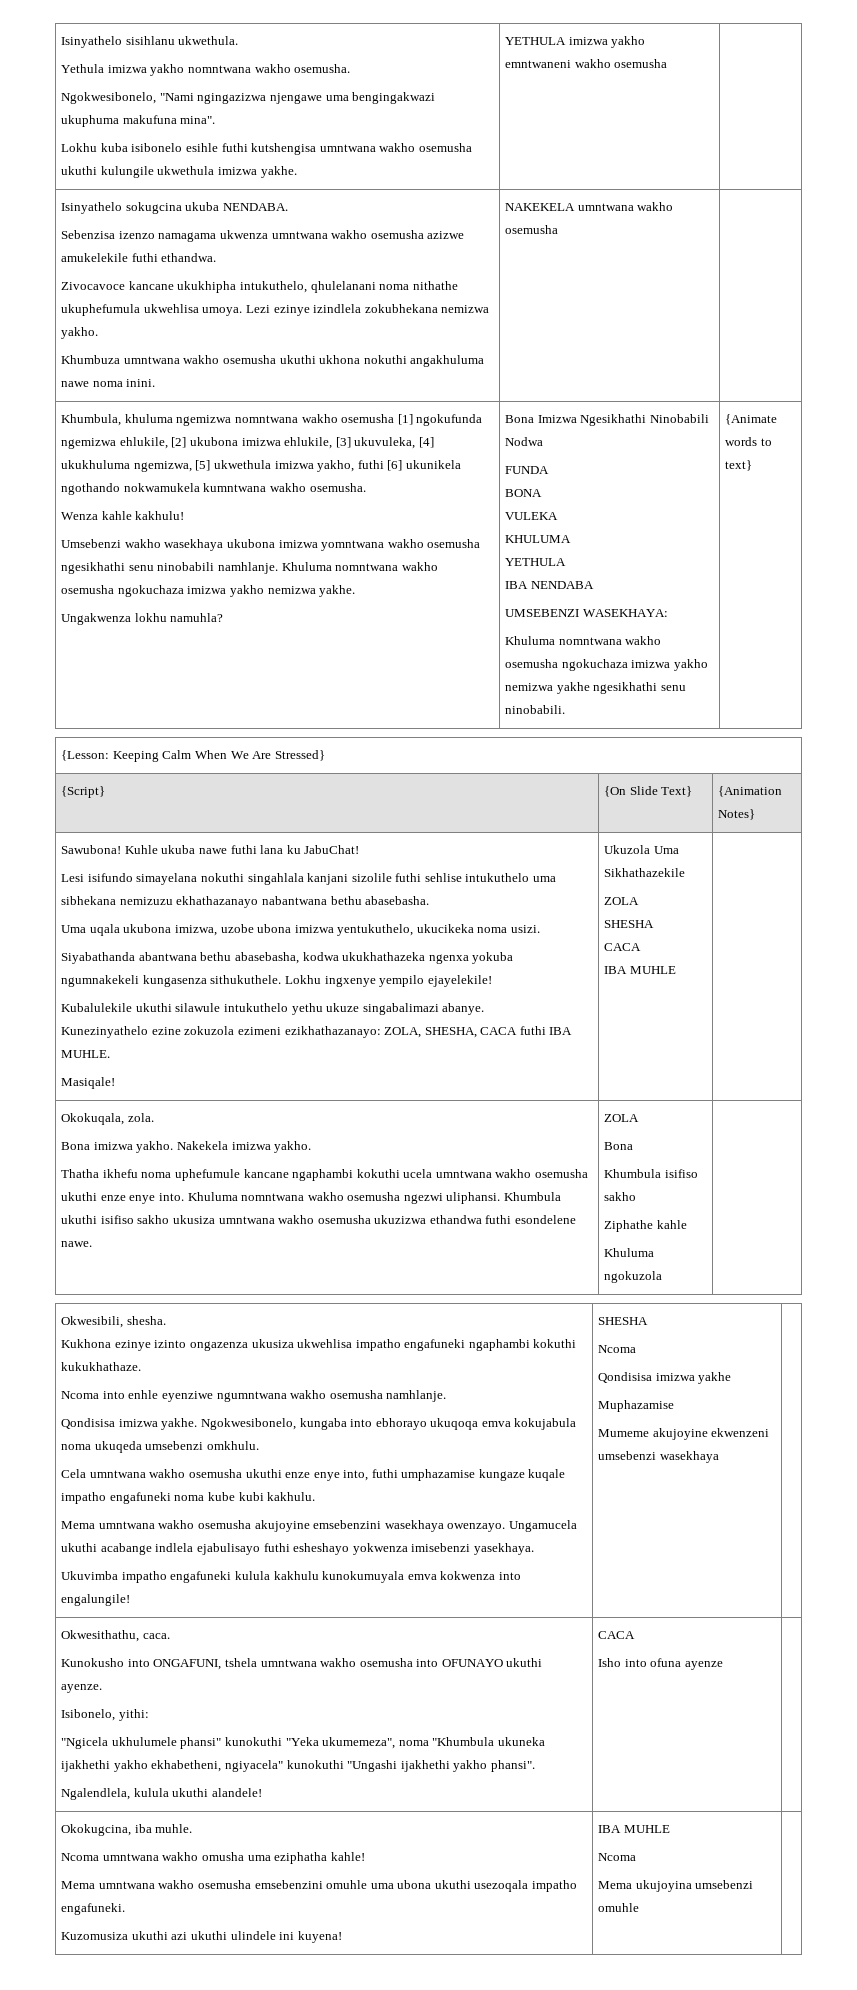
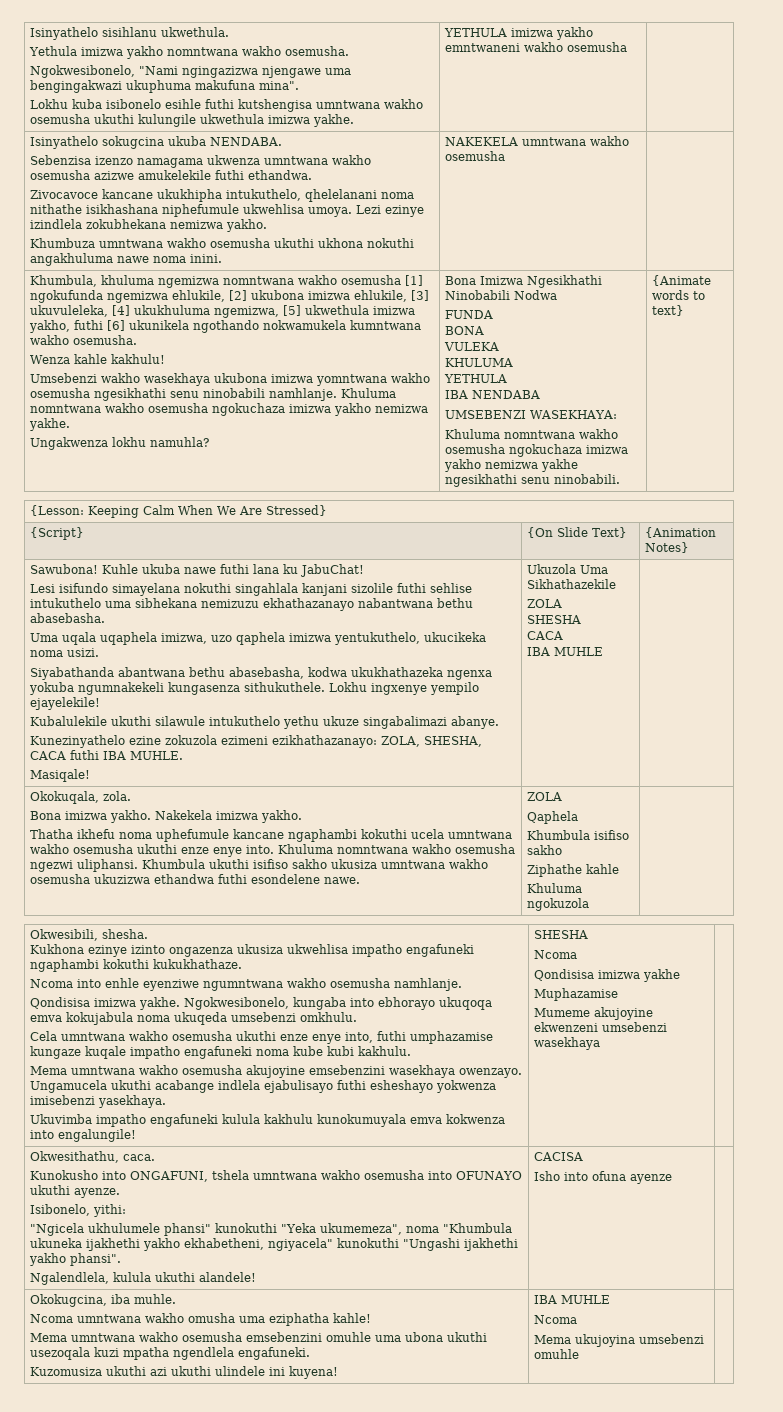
- Zivocavoce kancane ukukhipha intukuthelo, qhulelanani noma nithathe ukuphefumula ukwehlisa umoya.
+ Zivocavoce kancane ukukhipha intukuthelo, qhelelanani noma nithathe isikhashana niphefumule ukwehlisa umoya.
- Khumbula, khuluma ngemizwa nomntwana wakho osemusha [1] ngokufunda ngemizwa ehlukile, [2] ukubona imizwa ehlukile, [3] ukuvuleka, [4] ukukhuluma ngemizwa, [5] ukwethula imizwa yakho, futhi [6] ukunikela ngothando nokwamukela kumntwana wakho osemusha.
+ Khumbula, khuluma ngemizwa nomntwana wakho osemusha [1] ngokufunda ngemizwa ehlukile, [2] ukubona imizwa ehlukile, [3] ukuvuleleka, [4] ukukhuluma ngemizwa, [5] ukwethula imizwa yakho, futhi [6] ukunikela ngothando nokwamukela kumntwana wakho osemusha.
- Uma uqala ukubona imizwa, uzobe ubona imizwa yentukuthelo, ukucikeka noma usizi.
+ Uma uqala uqaphela imizwa, uzo qaphela imizwa yentukuthelo, ukucikeka noma usizi.
  Khumbula ukuthi isifiso sakho ukusiza umntwana wakho osemusha ukuzizwa ethandwa futhi esondelene nawe. | ZOLA
- Bona
+ Qaphela
- Ngalendlela, kulula ukuthi alandele! | CACA
+ Ngalendlela, kulula ukuthi alandele! | CACISA
  Okokugcina, iba muhle.
  Ncoma umntwana wakho omusha uma eziphatha kahle!
- Mema umntwana wakho osemusha emsebenzini omuhle uma ubona ukuthi usezoqala impatho engafuneki.
+ Mema umntwana wakho osemusha emsebenzini omuhle uma ubona ukuthi usezoqala kuzi mpatha ngendlela engafuneki.

